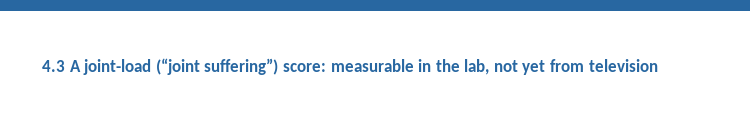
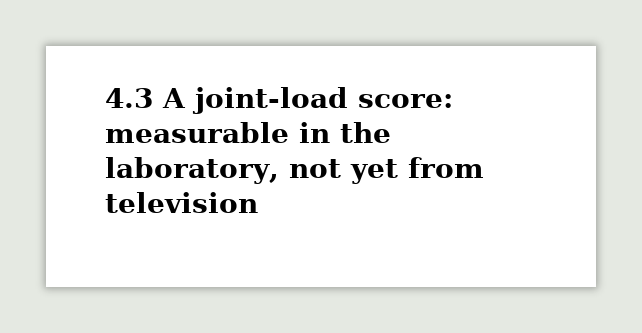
- 4.3 A joint-load (“joint suffering”) score: measurable in the lab, not yet from television
+ 4.3 A joint-load score: measurable in the laboratory, not yet from television

